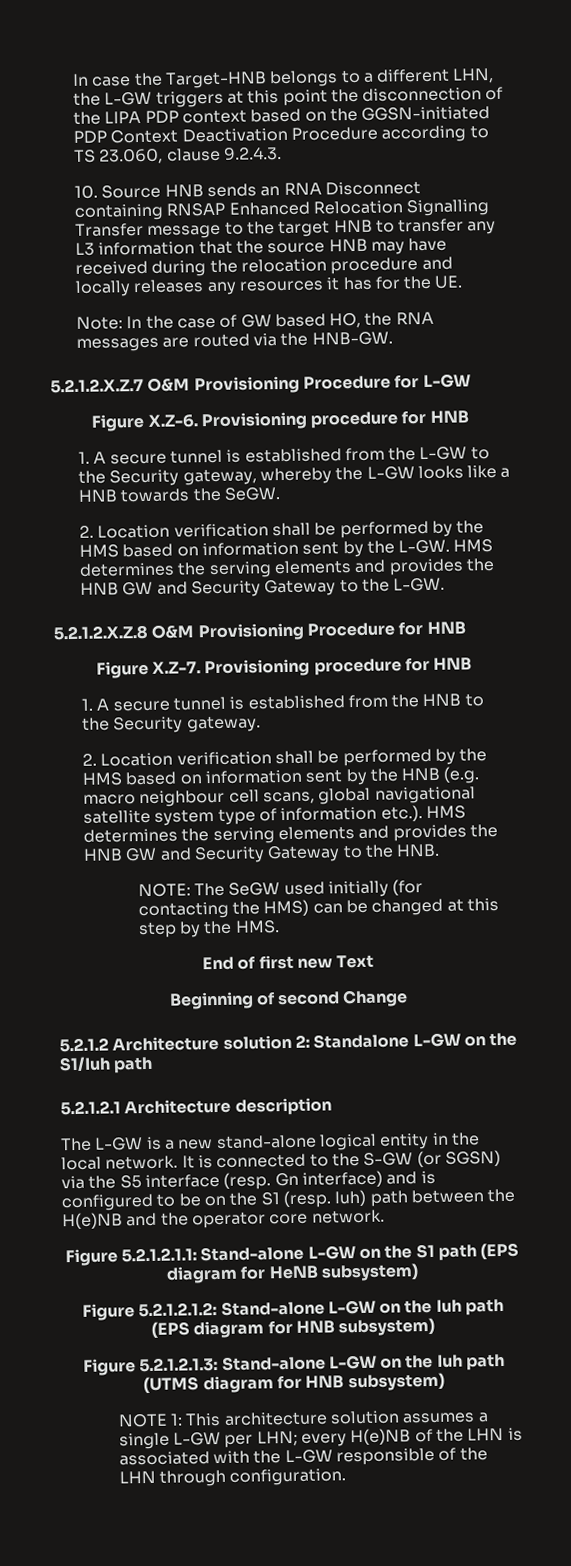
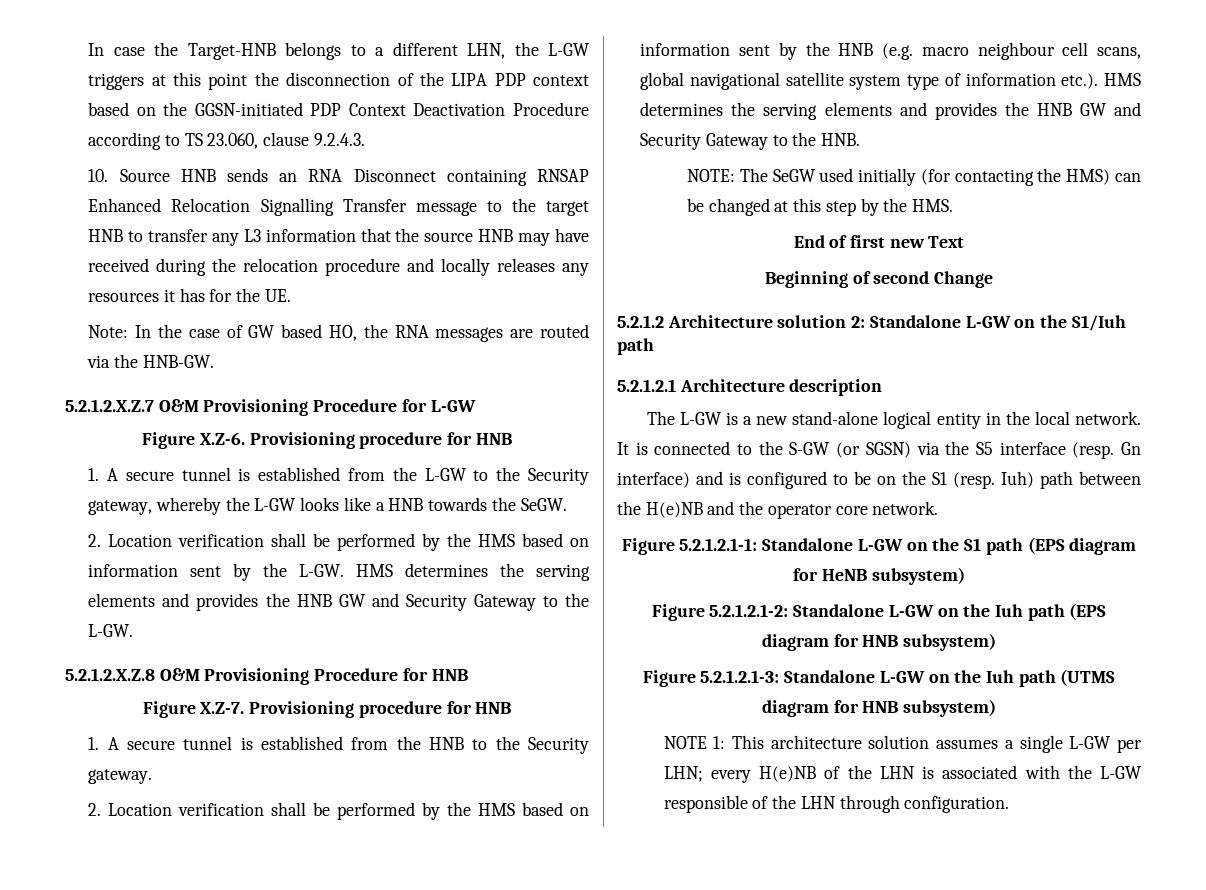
- Figure 5.2.1.2.1.1: Stand-alone L-GW on the S1 path (EPS diagram for HeNB subsystem)
+ Figure 5.2.1.2.1-1: Standalone L-GW on the S1 path (EPS diagram for HeNB subsystem)
- Figure 5.2.1.2.1.2: Stand-alone L-GW on the Iuh path (EPS diagram for HNB subsystem)
+ Figure 5.2.1.2.1-2: Standalone L-GW on the Iuh path (EPS diagram for HNB subsystem)
- Figure 5.2.1.2.1.3: Stand-alone L-GW on the Iuh path (UTMS diagram for HNB subsystem)
+ Figure 5.2.1.2.1-3: Standalone L-GW on the Iuh path (UTMS diagram for HNB subsystem)

